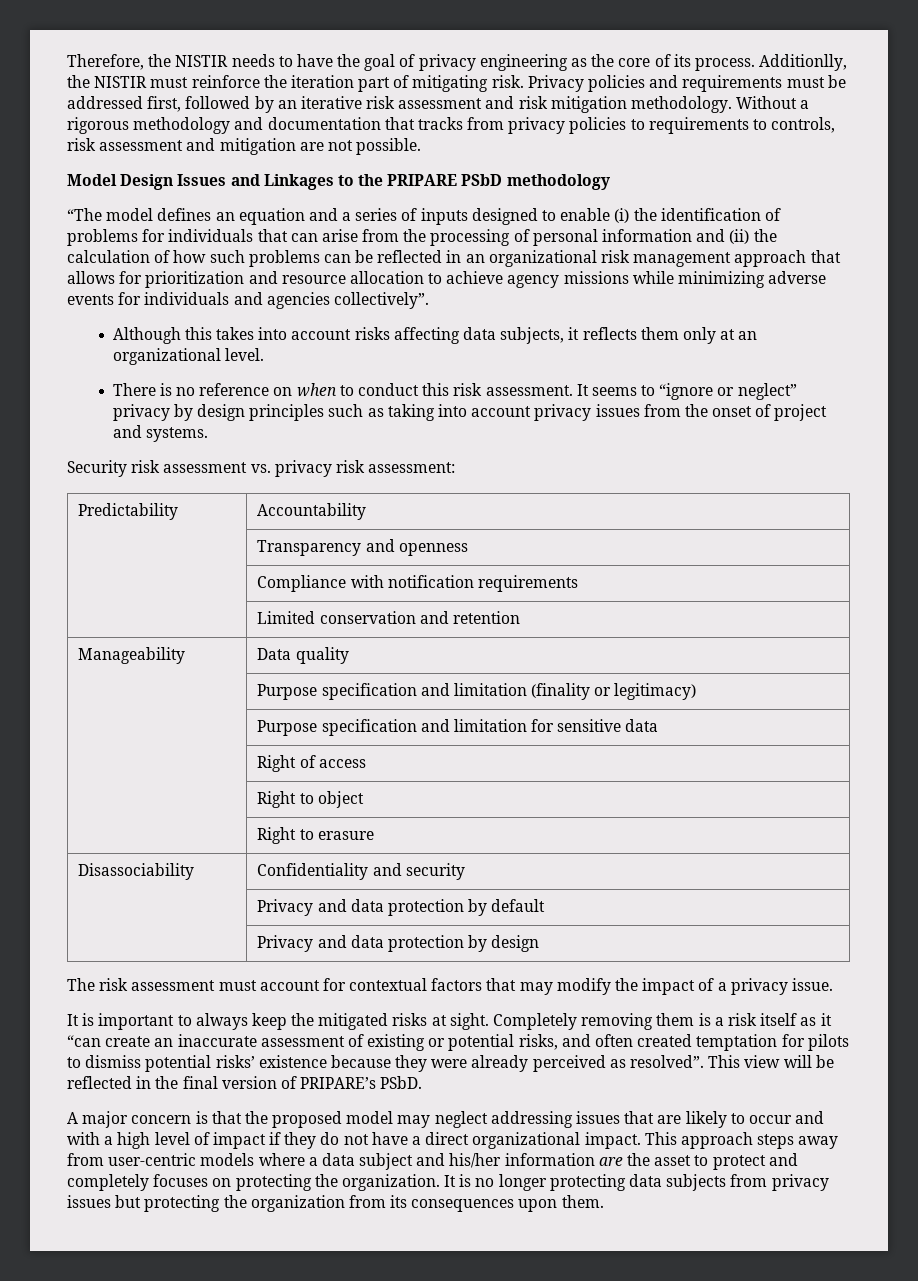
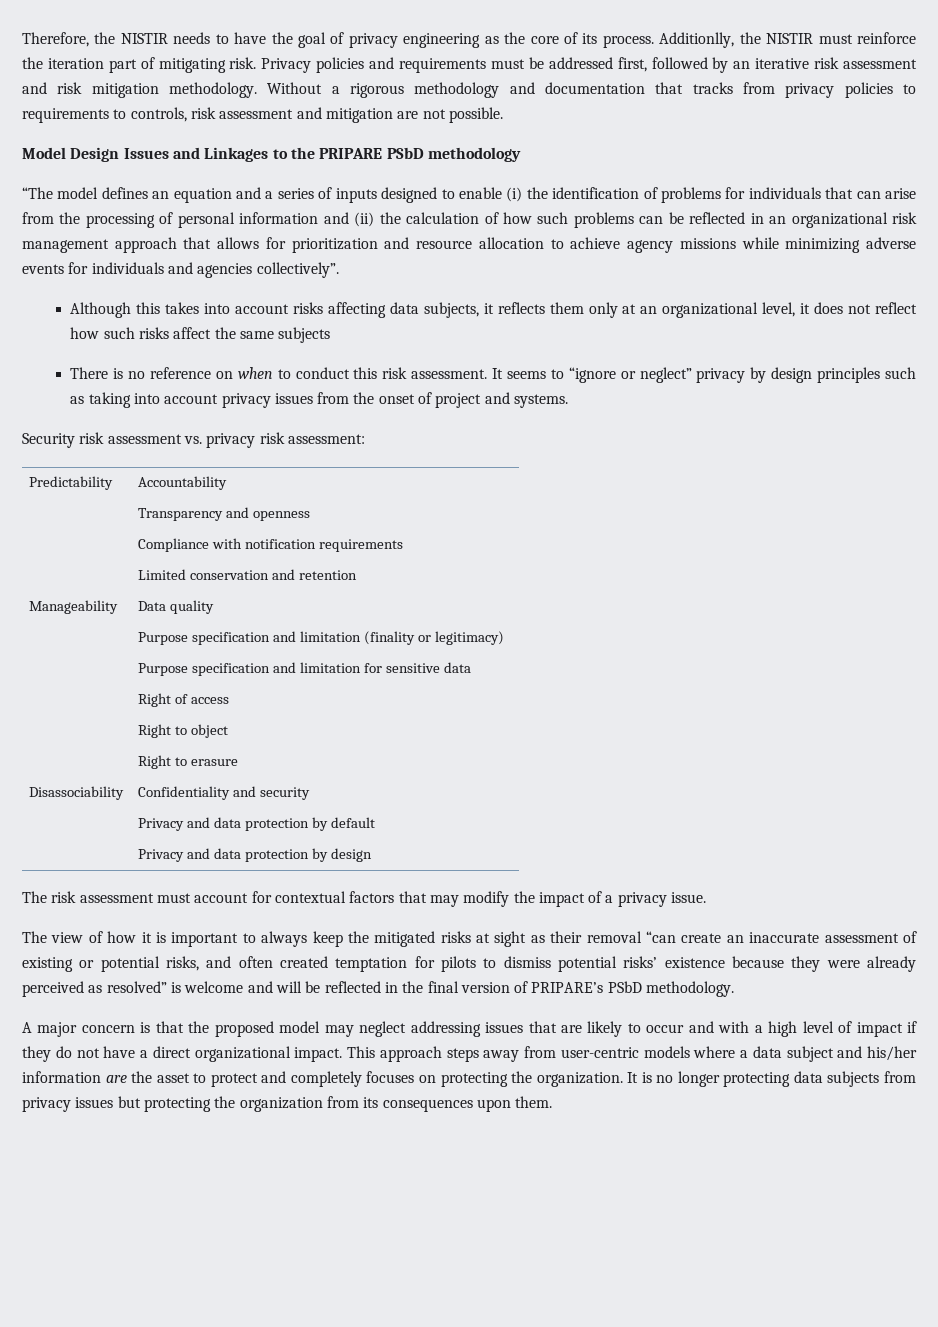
- Although this takes into account risks affecting data subjects, it reflects them only at an organizational level.
+ Although this takes into account risks affecting data subjects, it reflects them only at an organizational level, it does not reflect how such risks affect the same subjects
- It is important to always keep the mitigated risks at sight. Completely removing them is a risk itself as it “can create an inaccurate assessment of existing or potential risks, and often created temptation for pilots to dismiss potential risks’ existence because they were already perceived as resolved”. This view will be reflected in the final version of PRIPARE’s PSbD.
+ The view of how it is important to always keep the mitigated risks at sight as their removal “can create an inaccurate assessment of existing or potential risks, and often created temptation for pilots to dismiss potential risks’ existence because they were already perceived as resolved” is welcome and will be reflected in the final version of PRIPARE’s PSbD methodology.

